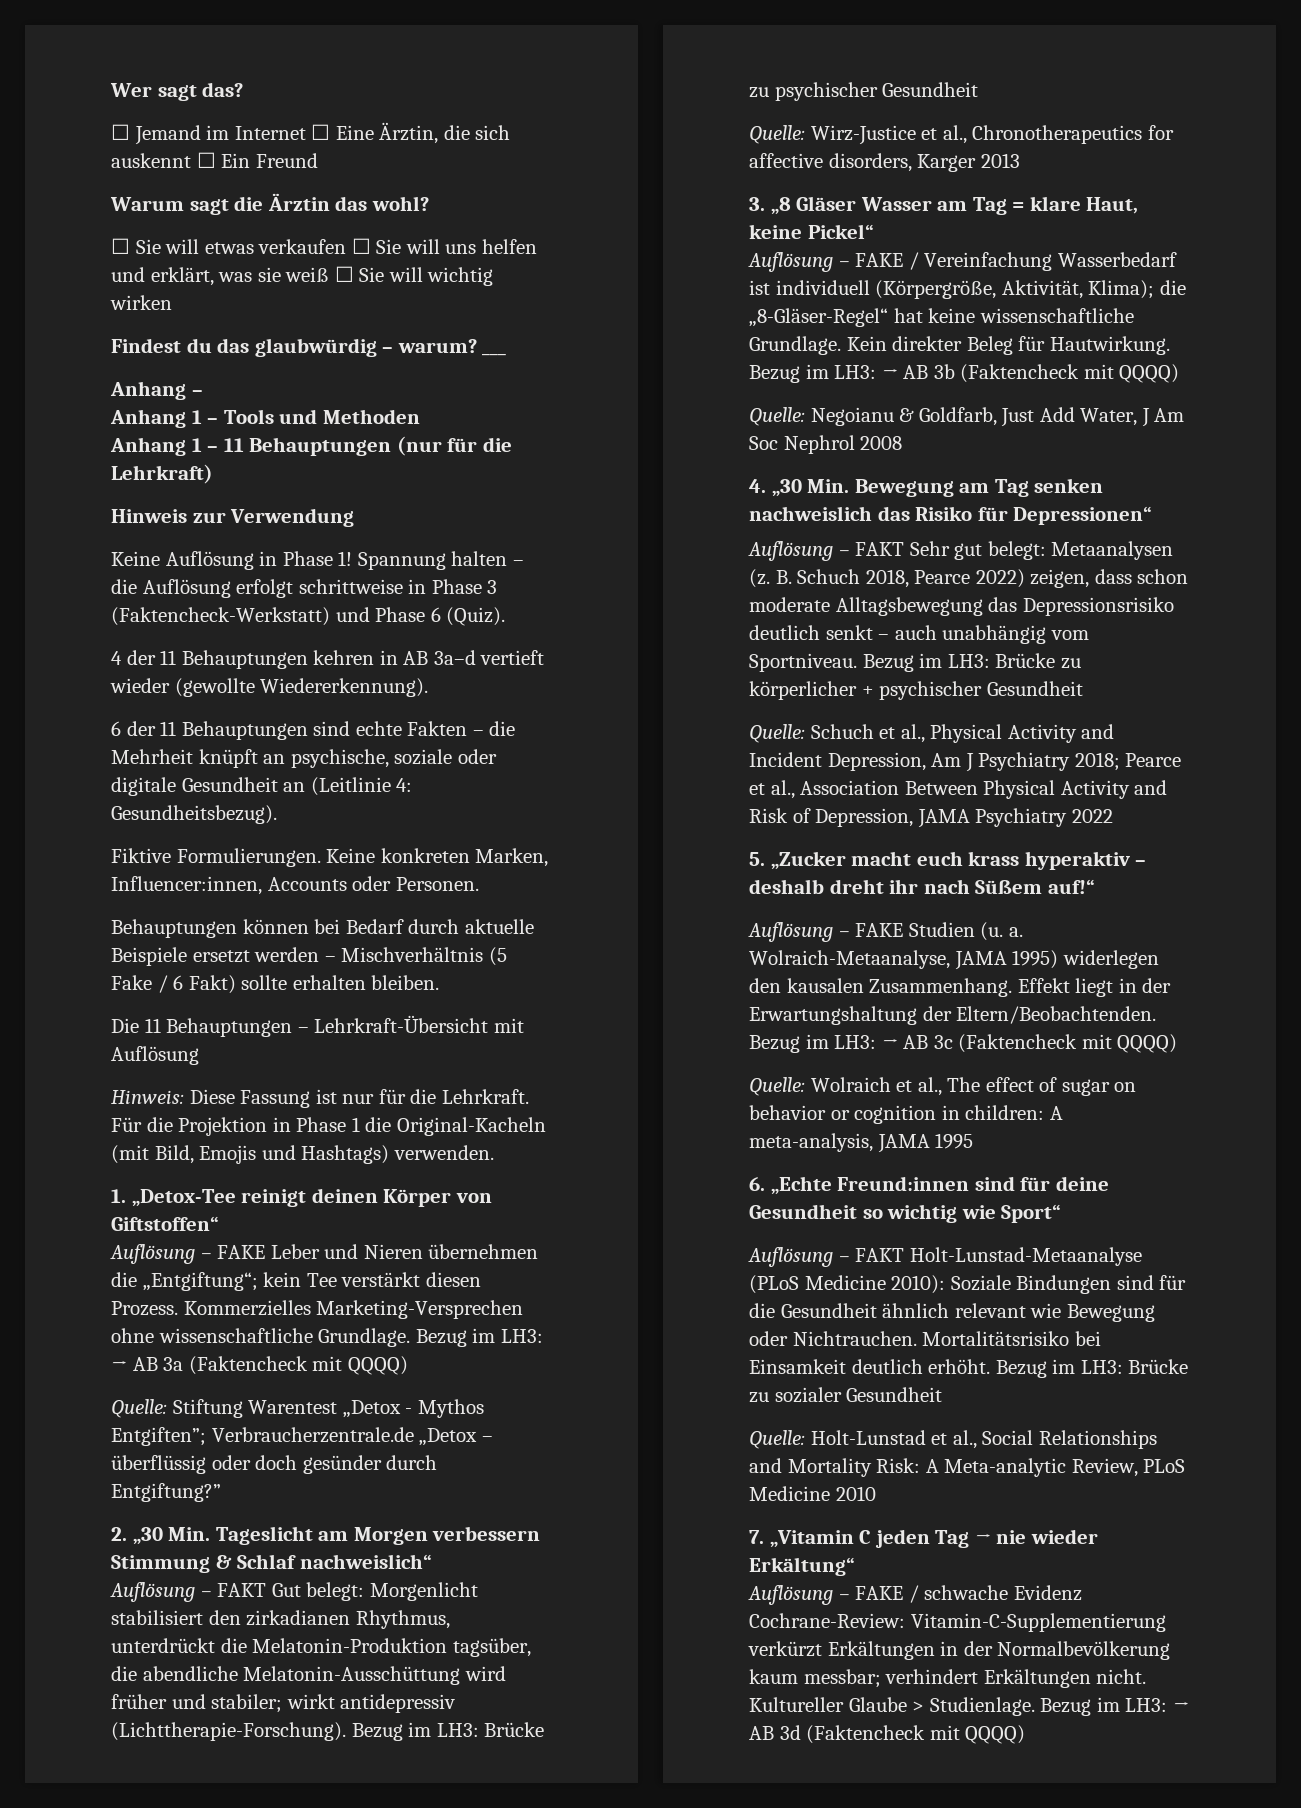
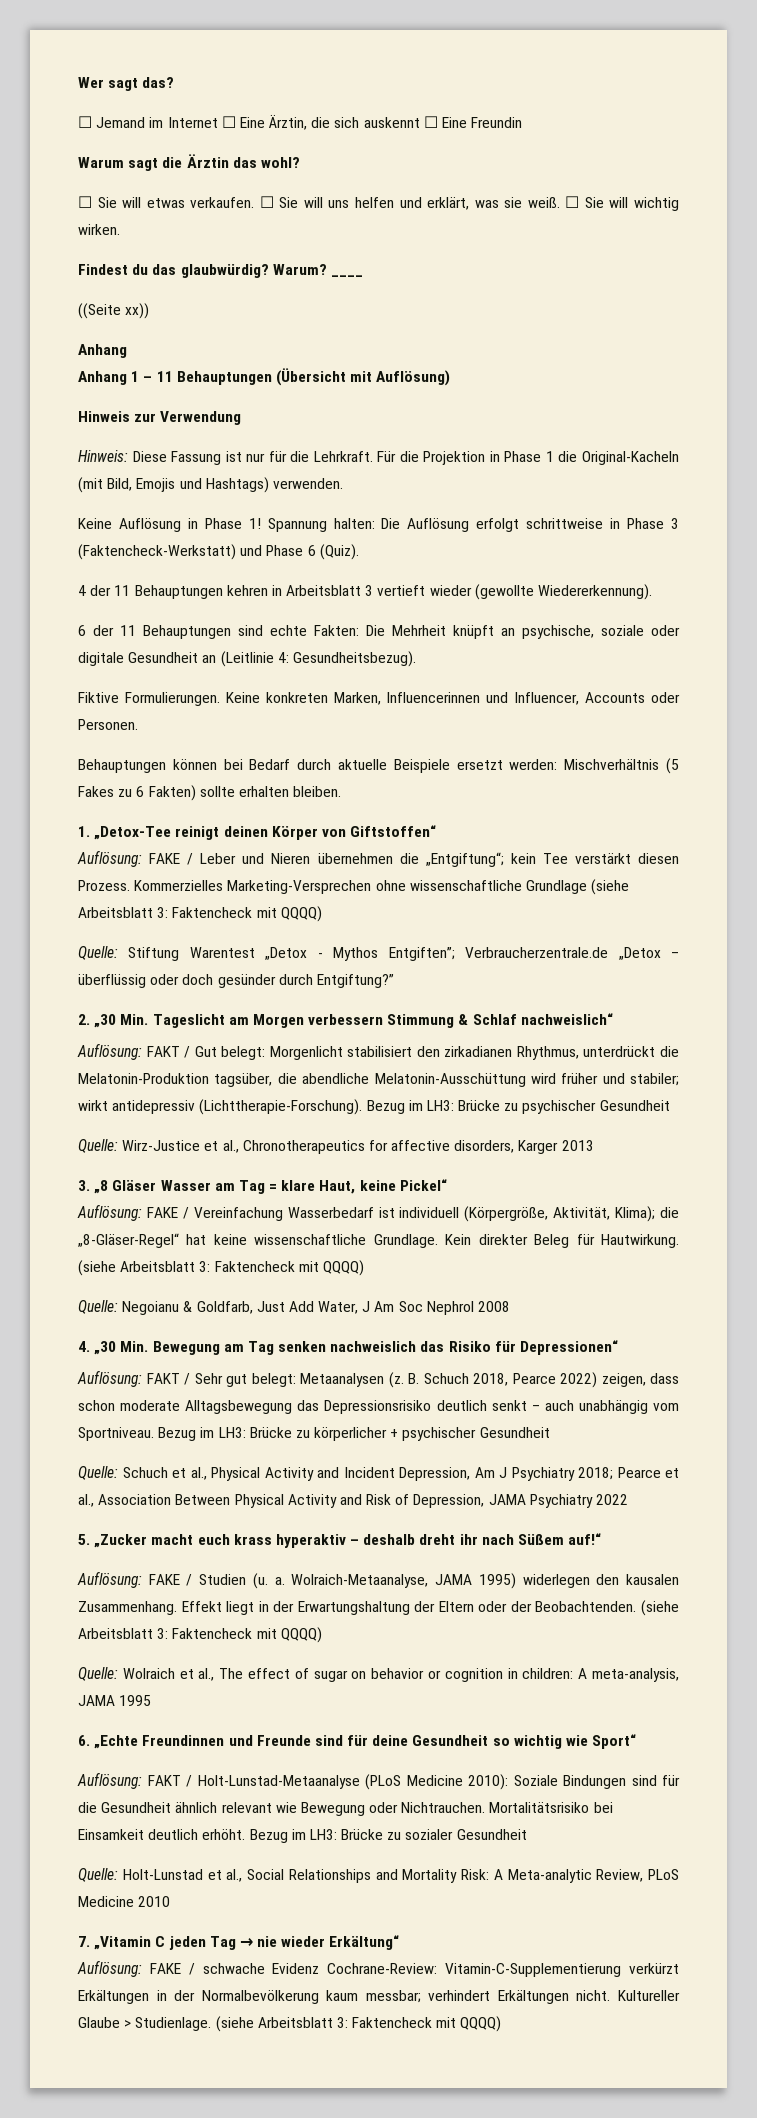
- ☐ Jemand im Internet ☐ Eine Ärztin, die sich auskennt ☐ Ein Freund
+ ☐ Jemand im Internet ☐ Eine Ärztin, die sich auskennt ☐ Eine Freundin
- ☐ Sie will etwas verkaufen ☐ Sie will uns helfen und erklärt, was sie weiß ☐ Sie will wichtig wirken
+ ☐ Sie will etwas verkaufen. ☐ Sie will uns helfen und erklärt, was sie weiß. ☐ Sie will wichtig wirken.
- Findest du das glaubwürdig – warum? ___
- Anhang –
- Anhang 1 – Tools und Methoden
+ Findest du das glaubwürdig? Warum? ____
+ ((Seite xx))
+ Anhang
- Anhang 1 – 11 Behauptungen (nur für die Lehrkraft)
+ Anhang 1 – 11 Behauptungen (Übersicht mit Auflösung)
- Keine Auflösung in Phase 1! Spannung halten – die Auflösung erfolgt schrittweise in Phase 3 (Faktencheck-Werkstatt) und Phase 6 (Quiz).
- 4 der 11 Behauptungen kehren in AB 3a–d vertieft wieder (gewollte Wiedererkennung).
- 6 der 11 Behauptungen sind echte Fakten – die Mehrheit knüpft an psychische, soziale oder digitale Gesundheit an (Leitlinie 4: Gesundheitsbezug).
- Fiktive Formulierungen. Keine konkreten Marken, Influencer:innen, Accounts oder Personen.
- Behauptungen können bei Bedarf durch aktuelle Beispiele ersetzt werden – Mischverhältnis (5 Fake / 6 Fakt) sollte erhalten bleiben.
- Die 11 Behauptungen – Lehrkraft-Übersicht mit Auflösung
+ Keine Auflösung in Phase 1! Spannung halten: Die Auflösung erfolgt schrittweise in Phase 3 (Faktencheck-Werkstatt) und Phase 6 (Quiz).
+ 4 der 11 Behauptungen kehren in Arbeitsblatt 3 vertieft wieder (gewollte Wiedererkennung).
+ 6 der 11 Behauptungen sind echte Fakten: Die Mehrheit knüpft an psychische, soziale oder digitale Gesundheit an (Leitlinie 4: Gesundheitsbezug).
+ Fiktive Formulierungen. Keine konkreten Marken, Influencerinnen und Influencer, Accounts oder Personen.
+ Behauptungen können bei Bedarf durch aktuelle Beispiele ersetzt werden: Mischverhältnis (5 Fakes zu 6 Fakten) sollte erhalten bleiben.
- Auflösung – FAKE Leber und Nieren übernehmen die „Entgiftung“; kein Tee verstärkt diesen Prozess.
+ Auflösung: FAKE / Leber und Nieren übernehmen die „Entgiftung“; kein Tee verstärkt diesen Prozess.
- Kommerzielles Marketing-Versprechen ohne wissenschaftliche Grundlage. Bezug im LH3: → AB 3a (Faktencheck mit QQQQ)
+ Kommerzielles Marketing-Versprechen ohne wissenschaftliche Grundlage (siehe Arbeitsblatt 3: Faktencheck mit QQQQ)
- Auflösung – FAKT Gut belegt: Morgenlicht stabilisiert den zirkadianen Rhythmus, unterdrückt die Melatonin-Produktion tagsüber, die abendliche Melatonin-Ausschüttung wird früher und stabiler; wirkt antidepressiv (Lichttherapie-Forschung).
+ Auflösung: FAKT / Gut belegt: Morgenlicht stabilisiert den zirkadianen Rhythmus, unterdrückt die Melatonin-Produktion tagsüber, die abendliche Melatonin-Ausschüttung wird früher und stabiler; wirkt antidepressiv (Lichttherapie-Forschung).
- Auflösung – FAKE / Vereinfachung Wasserbedarf ist individuell (Körpergröße, Aktivität, Klima); die „8-Gläser-Regel“ hat keine wissenschaftliche Grundlage.
+ Auflösung: FAKE / Vereinfachung Wasserbedarf ist individuell (Körpergröße, Aktivität, Klima); die „8-Gläser-Regel“ hat keine wissenschaftliche Grundlage.
- Kein direkter Beleg für Hautwirkung. Bezug im LH3: → AB 3b (Faktencheck mit QQQQ)
+ Kein direkter Beleg für Hautwirkung. (siehe Arbeitsblatt 3: Faktencheck mit QQQQ)
- Auflösung – FAKT Sehr gut belegt: Metaanalysen (z.
+ Auflösung: FAKT / Sehr gut belegt: Metaanalysen (z.
- Auflösung – FAKE Studien (u. a.
+ Auflösung: FAKE / Studien (u. a.
- Effekt liegt in der Erwartungshaltung der Eltern/Beobachtenden. Bezug im LH3: → AB 3c (Faktencheck mit QQQQ)
+ Effekt liegt in der Erwartungshaltung der Eltern oder der Beobachtenden. (siehe Arbeitsblatt 3: Faktencheck mit QQQQ)
- 6. „Echte Freund:innen sind für deine Gesundheit so wichtig wie Sport“
+ 6. „Echte Freundinnen und Freunde sind für deine Gesundheit so wichtig wie Sport“
- Auflösung – FAKT Holt-Lunstad-Metaanalyse (PLoS Medicine 2010): Soziale Bindungen sind für die Gesundheit ähnlich relevant wie Bewegung oder Nichtrauchen.
+ Auflösung: FAKT / Holt-Lunstad-Metaanalyse (PLoS Medicine 2010): Soziale Bindungen sind für die Gesundheit ähnlich relevant wie Bewegung oder Nichtrauchen.
- Auflösung – FAKE / schwache Evidenz Cochrane-Review: Vitamin-C-Supplementierung verkürzt Erkältungen in der Normalbevölkerung kaum messbar; verhindert Erkältungen nicht.
+ Auflösung: FAKE / schwache Evidenz Cochrane-Review: Vitamin-C-Supplementierung verkürzt Erkältungen in der Normalbevölkerung kaum messbar; verhindert Erkältungen nicht.
- Kultureller Glaube > Studienlage. Bezug im LH3: → AB 3d (Faktencheck mit QQQQ)
+ Kultureller Glaube > Studienlage. (siehe Arbeitsblatt 3: Faktencheck mit QQQQ)

